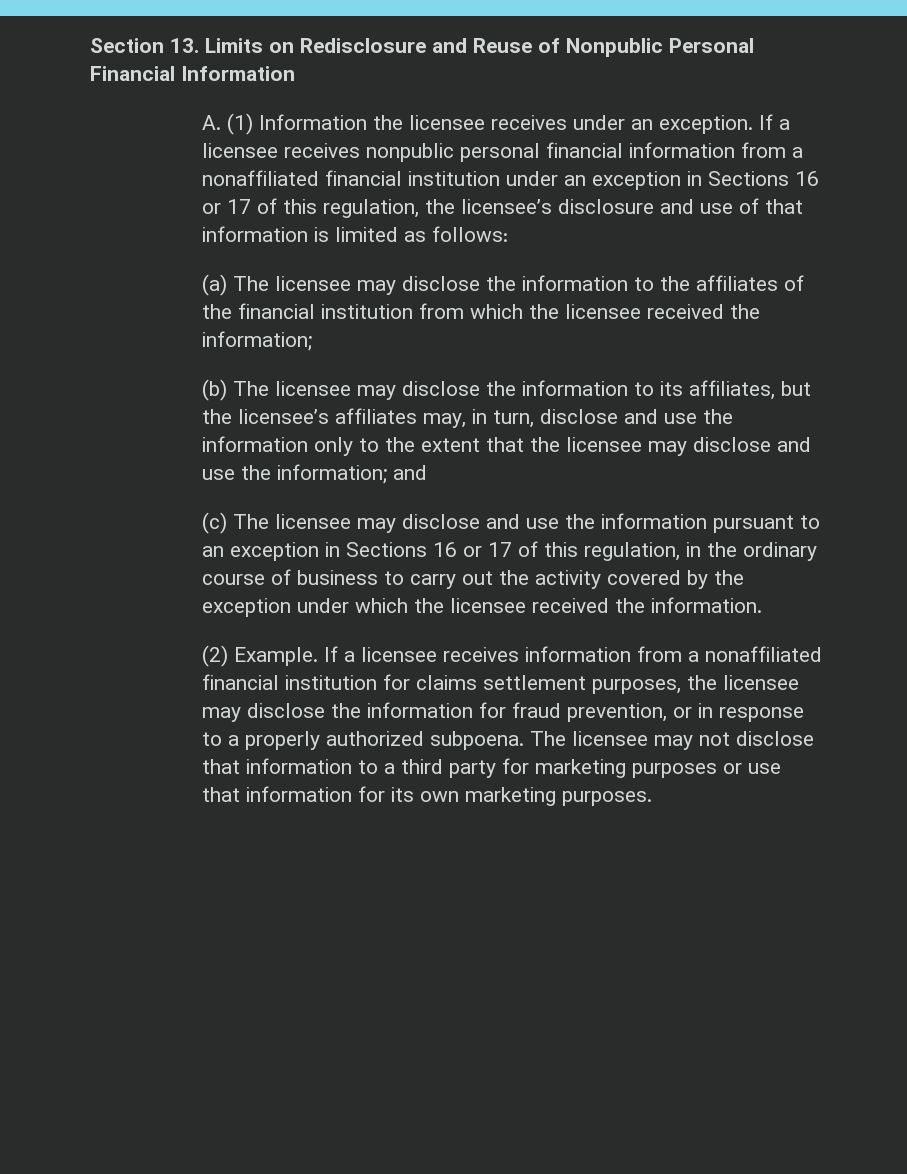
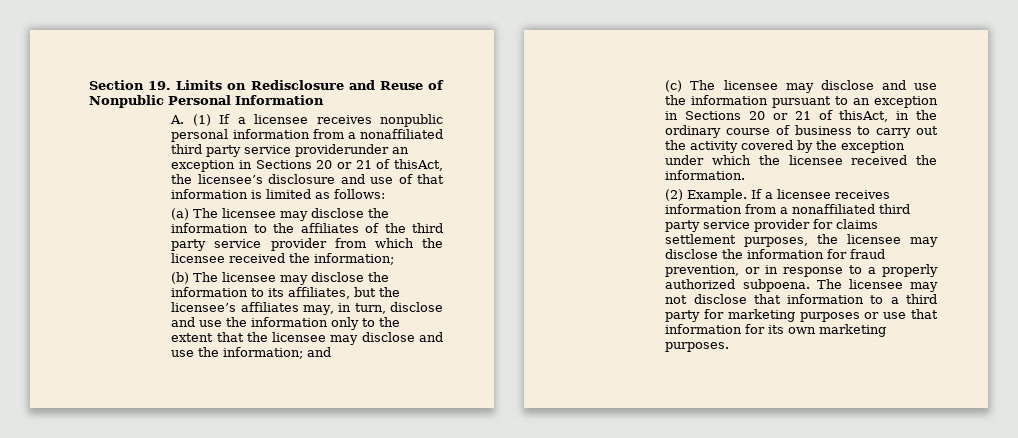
- Section 13. Limits on Redisclosure and Reuse of Nonpublic Personal Financial Information
+ Section 19. Limits on Redisclosure and Reuse of Nonpublic Personal Information
- A. (1) Information the licensee receives under an exception. If a licensee receives nonpublic personal financial information from a nonaffiliated financial institution under an exception in Sections 16 or 17 of this regulation, the licensee’s disclosure and use of that information is limited as follows:
+ A. (1) If a licensee receives nonpublic personal information from a nonaffiliated third party service providerunder an exception in Sections 20 or 21 of thisAct, the licensee’s disclosure and use of that information is limited as follows:
- (a) The licensee may disclose the information to the affiliates of the financial institution from which the licensee received the information;
+ (a) The licensee may disclose the information to the affiliates of the third party service provider from which the licensee received the information;
- (c) The licensee may disclose and use the information pursuant to an exception in Sections 16 or 17 of this regulation, in the ordinary course of business to carry out the activity covered by the exception under which the licensee received the information.
+ (c) The licensee may disclose and use the information pursuant to an exception in Sections 20 or 21 of thisAct, in the ordinary course of business to carry out the activity covered by the exception under which the licensee received the information.
- If a licensee receives information from a nonaffiliated financial institution for claims settlement purposes, the licensee may disclose the information for fraud prevention, or in response to a properly authorized subpoena.
+ If a licensee receives information from a nonaffiliated third party service provider for claims settlement purposes, the licensee may disclose the information for fraud prevention, or in response to a properly authorized subpoena.

